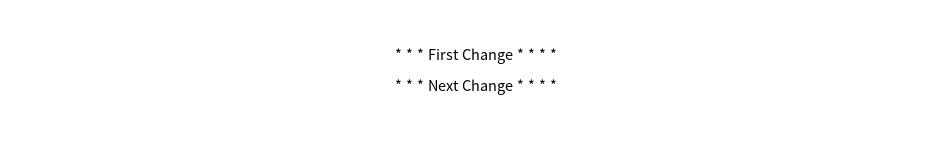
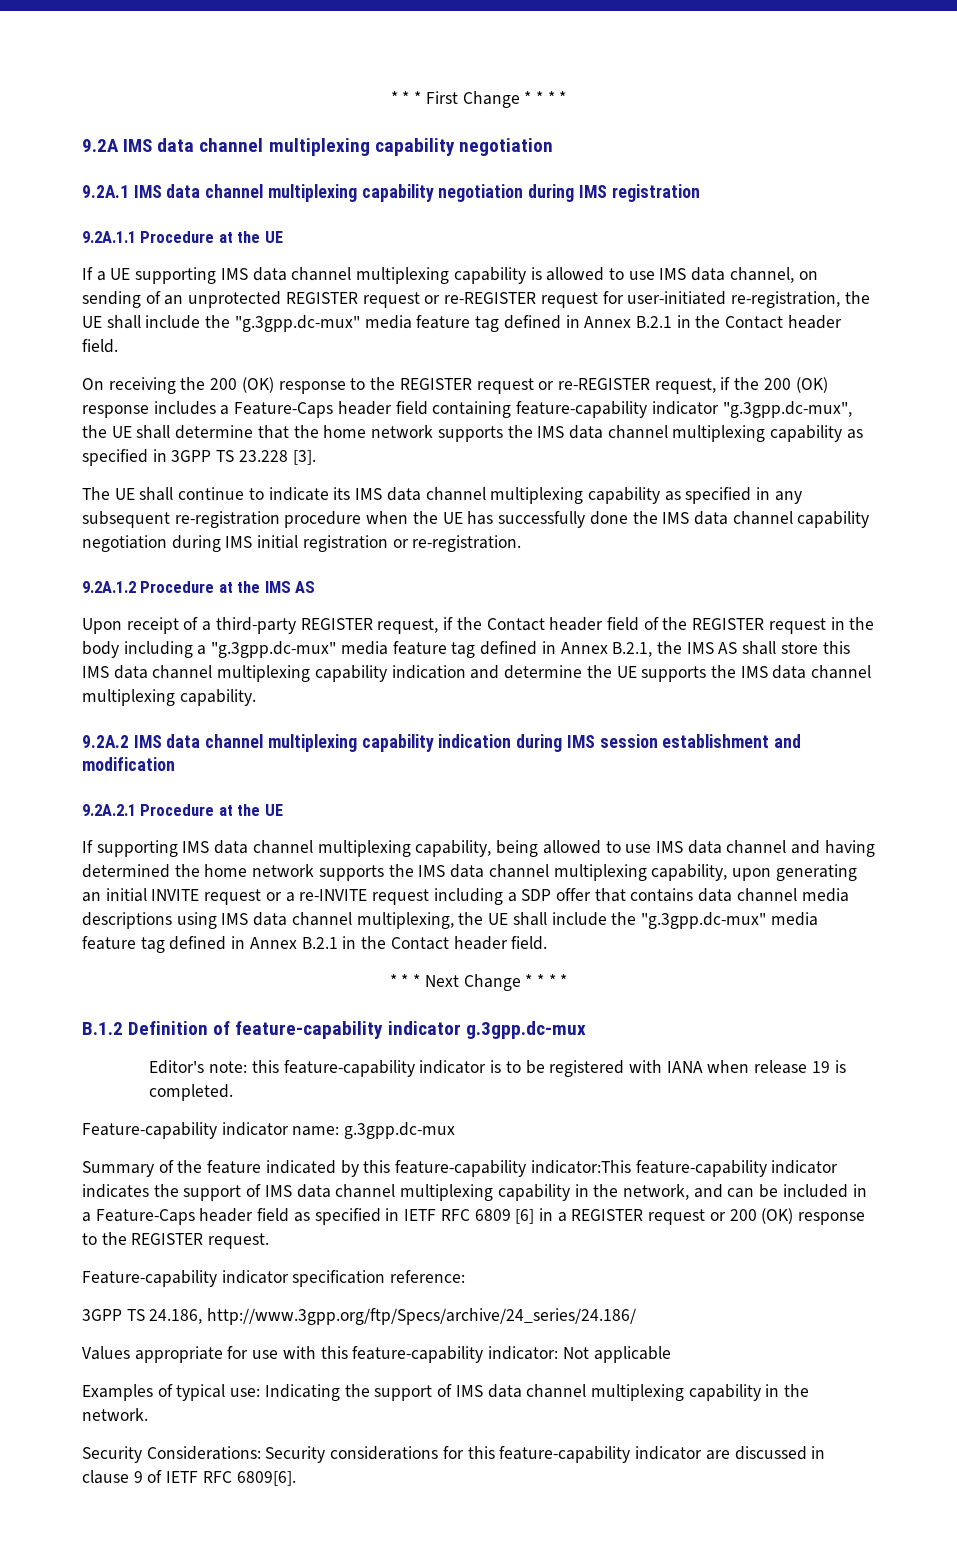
+ 9.2A IMS data channel multiplexing capability negotiation
+ 9.2A.1 IMS data channel multiplexing capability negotiation during IMS registration
+ 9.2A.1.1 Procedure at the UE
+ If a UE supporting IMS data channel multiplexing capability is allowed to use IMS data channel, on sending of an unprotected REGISTER request or re-REGISTER request for user-initiated re-registration, the UE shall include the "g.3gpp.dc-mux" media feature tag defined in Annex B.2.1 in the Contact header field.
+ On receiving the 200 (OK) response to the REGISTER request or re-REGISTER request, if the 200 (OK) response includes a Feature-Caps header field containing feature-capability indicator "g.3gpp.dc-mux", the UE shall determine that the home network supports the IMS data channel multiplexing capability as specified in 3GPP TS 23.228 [3].
+ The UE shall continue to indicate its IMS data channel multiplexing capability as specified in any subsequent re-registration procedure when the UE has successfully done the IMS data channel capability negotiation during IMS initial registration or re-registration.
+ 9.2A.1.2 Procedure at the IMS AS
+ Upon receipt of a third-party REGISTER request, if the Contact header field of the REGISTER request in the body including a "g.3gpp.dc-mux" media feature tag defined in Annex B.2.1, the IMS AS shall store this IMS data channel multiplexing capability indication and determine the UE supports the IMS data channel multiplexing capability.
+ 9.2A.2 IMS data channel multiplexing capability indication during IMS session establishment and modification
+ 9.2A.2.1 Procedure at the UE
+ If supporting IMS data channel multiplexing capability, being allowed to use IMS data channel and having determined the home network supports the IMS data channel multiplexing capability, upon generating an initial INVITE request or a re-INVITE request including a SDP offer that contains data channel media descriptions using IMS data channel multiplexing, the UE shall include the "g.3gpp.dc-mux" media feature tag defined in Annex B.2.1 in the Contact header field.
+ B.1.2 Definition of feature-capability indicator g.3gpp.dc-mux
+ Editor's note: this feature-capability indicator is to be registered with IANA when release 19 is completed.
+ Feature-capability indicator name: g.3gpp.dc-mux
+ Summary of the feature indicated by this feature-capability indicator:This feature-capability indicator indicates the support of IMS data channel multiplexing capability in the network, and can be included in a Feature-Caps header field as specified in IETF RFC 6809 [6] in a REGISTER request or 200 (OK) response to the REGISTER request.
+ Feature-capability indicator specification reference:
+ 3GPP TS 24.186, http://www.3gpp.org/ftp/Specs/archive/24_series/24.186/
+ Values appropriate for use with this feature-capability indicator: Not applicable
+ Examples of typical use: Indicating the support of IMS data channel multiplexing capability in the network.
+ Security Considerations: Security considerations for this feature-capability indicator are discussed in clause 9 of IETF RFC 6809[6].

